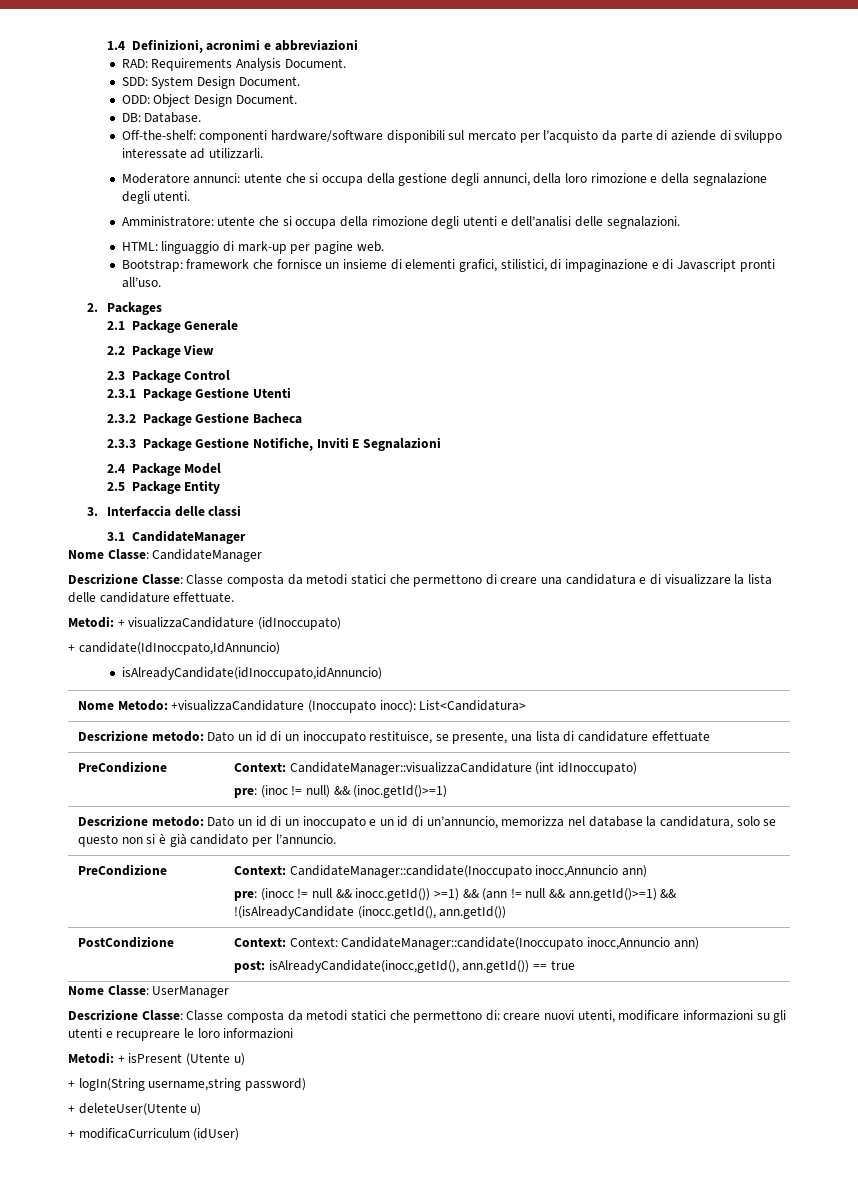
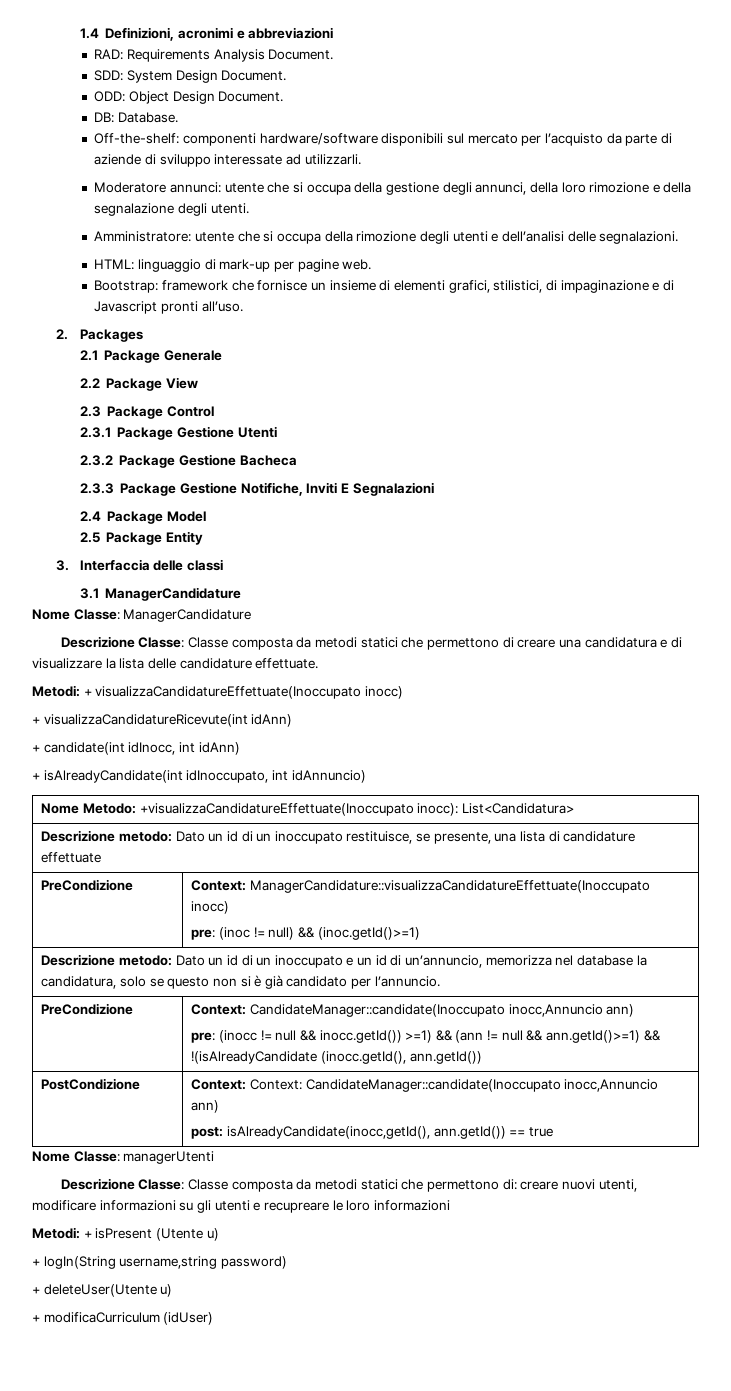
- 3.1 CandidateManager
- Nome Classe: CandidateManager
+ 3.1 ManagerCandidature
+ Nome Classe: ManagerCandidature
- Metodi: + visualizzaCandidature (idInoccupato)
- + candidate(IdInoccpato,IdAnnuncio)
- isAlreadyCandidate(idInoccupato,idAnnuncio)
+ Metodi: + visualizzaCandidatureEffettuate(Inoccupato inocc)
+ + visualizzaCandidatureRicevute(int idAnn)
+ + candidate(int idInocc, int idAnn)
+ + isAlreadyCandidate(int idInoccupato, int idAnnuncio)
- Nome Metodo: +visualizzaCandidature (Inoccupato inocc): List<Candidatura>
+ Nome Metodo: +visualizzaCandidatureEffettuate(Inoccupato inocc): List<Candidatura>
- PreCondizione | Context: CandidateManager::visualizzaCandidature (int idInoccupato)
+ PreCondizione | Context: ManagerCandidature::visualizzaCandidatureEffettuate(Inoccupato inocc)
- Nome Classe: UserManager
+ Nome Classe: managerUtenti

